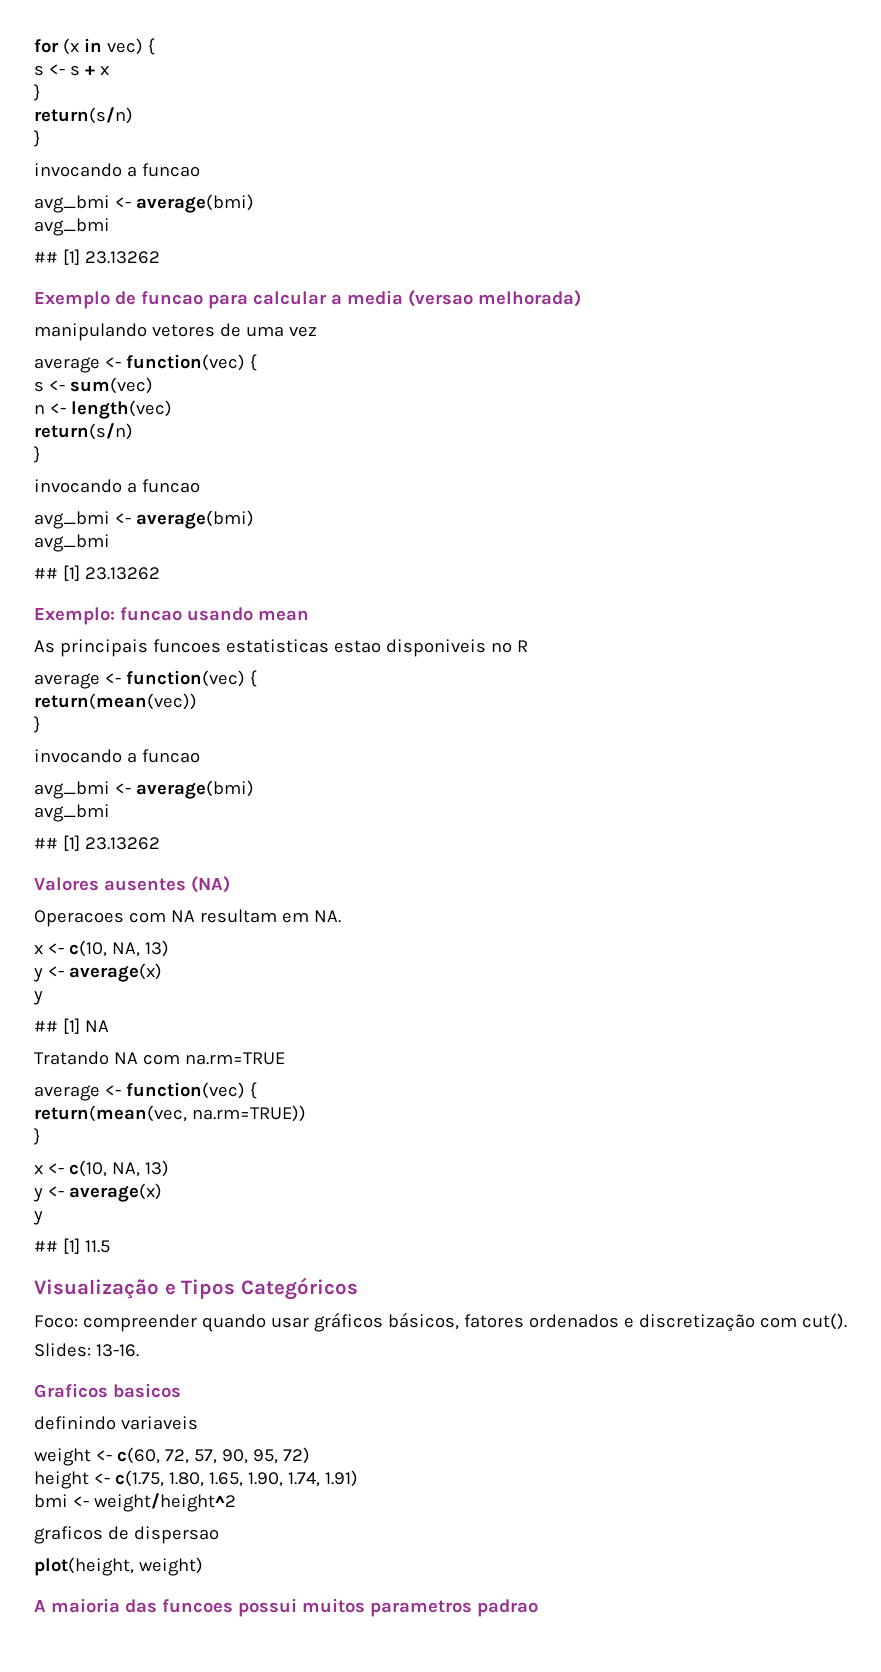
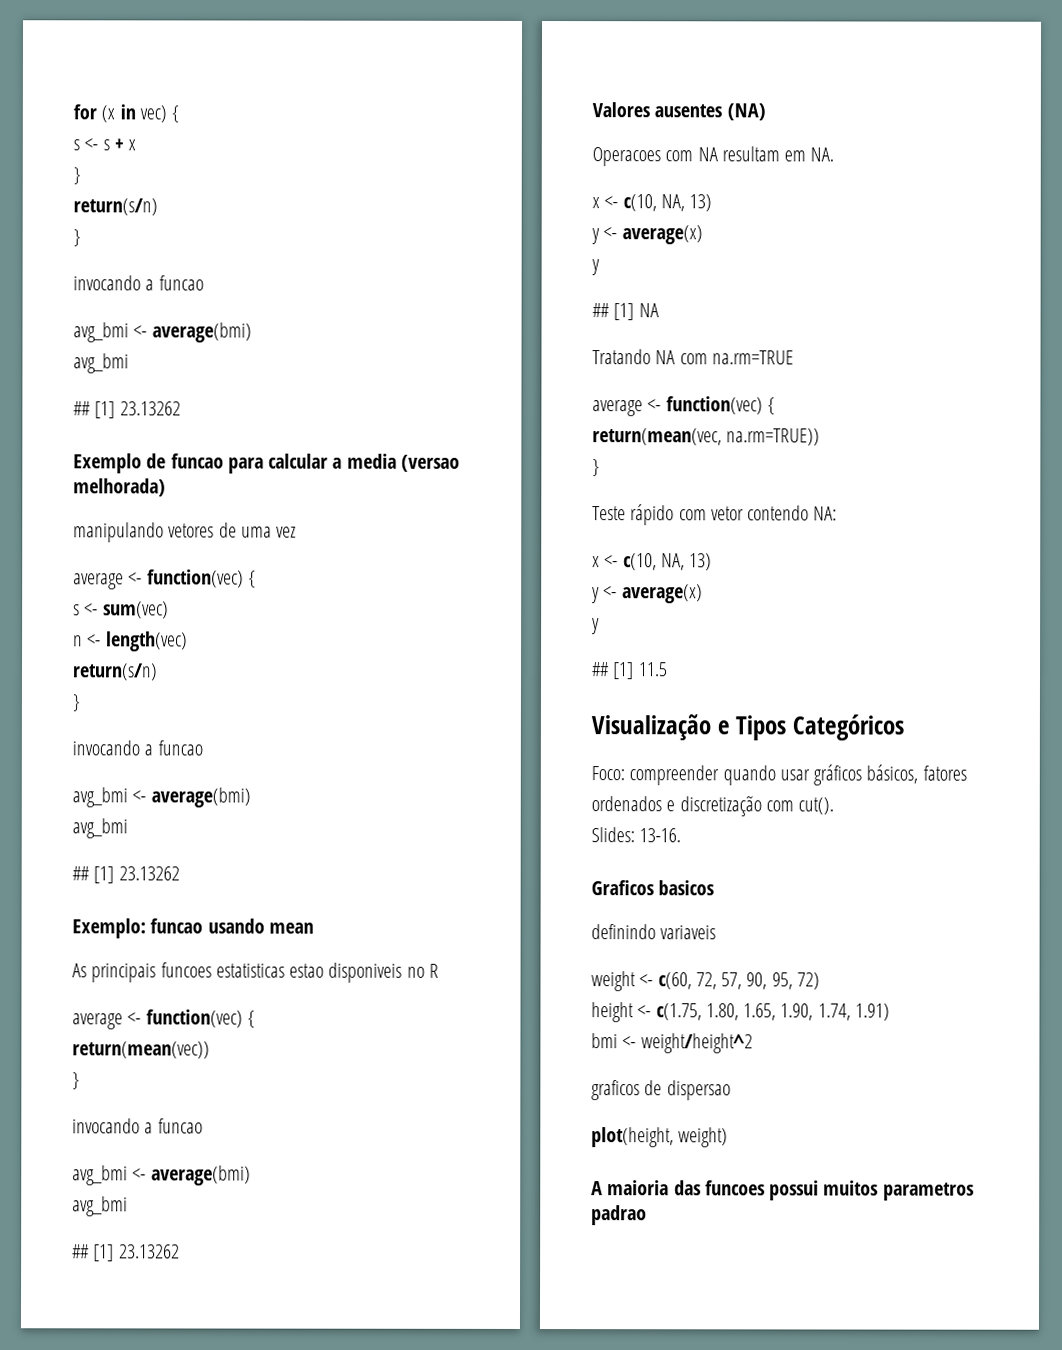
+ Teste rápido com vetor contendo NA:

